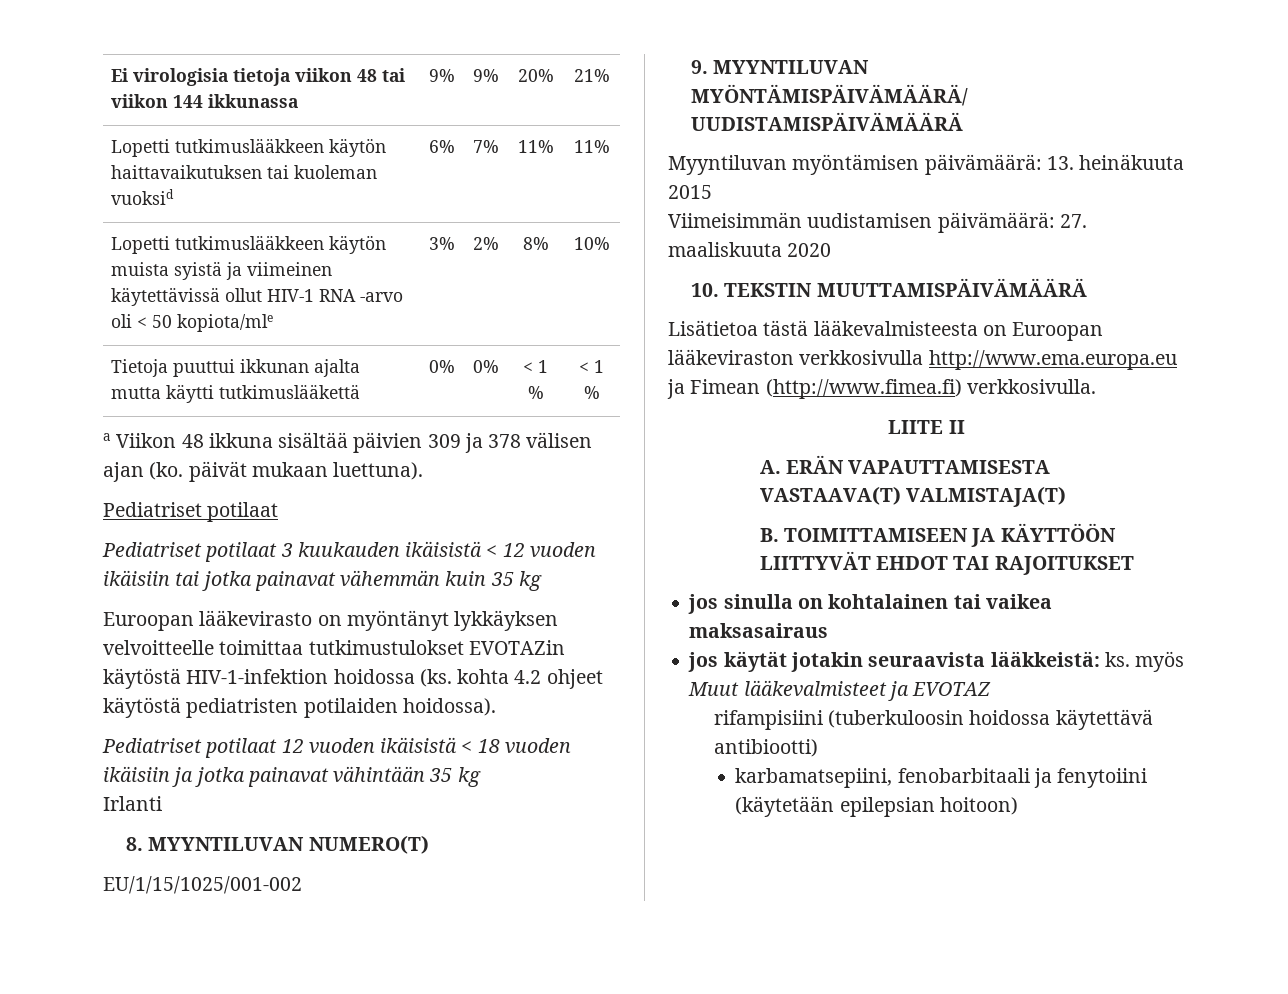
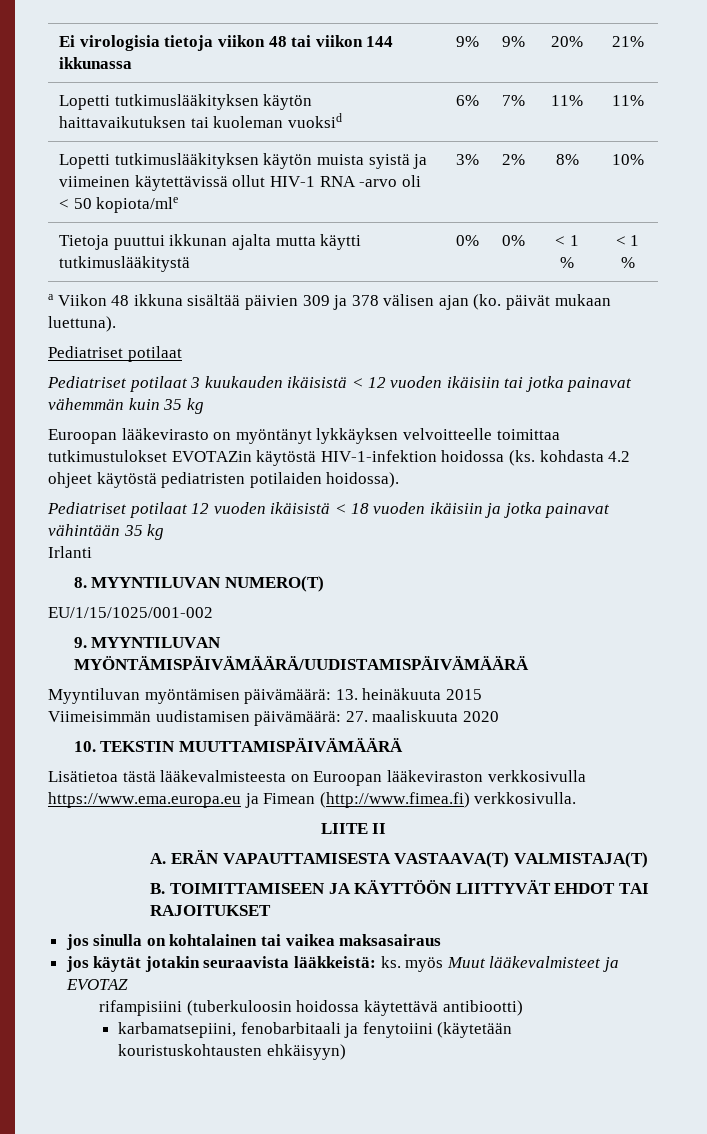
- Lopetti tutkimuslääkkeen käytön haittavaikutuksen tai kuoleman vuoksid | 6% | 7% | 11% | 11%
+ Lopetti tutkimuslääkityksen käytön haittavaikutuksen tai kuoleman vuoksid | 6% | 7% | 11% | 11%
- Lopetti tutkimuslääkkeen käytön muista syistä ja viimeinen käytettävissä ollut HIV-1 RNA -arvo oli < 50 kopiota/mle | 3% | 2% | 8% | 10%
+ Lopetti tutkimuslääkityksen käytön muista syistä ja viimeinen käytettävissä ollut HIV-1 RNA -arvo oli < 50 kopiota/mle | 3% | 2% | 8% | 10%
- Tietoja puuttui ikkunan ajalta mutta käytti tutkimuslääkettä | 0% | 0% | < 1 % | < 1 %
+ Tietoja puuttui ikkunan ajalta mutta käytti tutkimuslääkitystä | 0% | 0% | < 1 % | < 1 %
- Euroopan lääkevirasto on myöntänyt lykkäyksen velvoitteelle toimittaa tutkimustulokset EVOTAZin käytöstä HIV-1-infektion hoidossa (ks. kohta 4.2 ohjeet käytöstä pediatristen potilaiden hoidossa).
+ Euroopan lääkevirasto on myöntänyt lykkäyksen velvoitteelle toimittaa tutkimustulokset EVOTAZin käytöstä HIV-1-infektion hoidossa (ks. kohdasta 4.2 ohjeet käytöstä pediatristen potilaiden hoidossa).
- Lisätietoa tästä lääkevalmisteesta on Euroopan lääkeviraston verkkosivulla http://www.ema.europa.eu ja Fimean (http://www.fimea.fi) verkkosivulla.
+ Lisätietoa tästä lääkevalmisteesta on Euroopan lääkeviraston verkkosivulla https://www.ema.europa.eu ja Fimean (http://www.fimea.fi) verkkosivulla.
- karbamatsepiini, fenobarbitaali ja fenytoiini (käytetään epilepsian hoitoon)
+ karbamatsepiini, fenobarbitaali ja fenytoiini (käytetään kouristuskohtausten ehkäisyyn)

